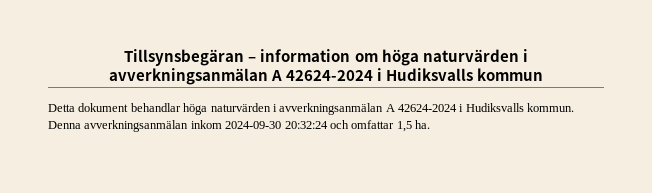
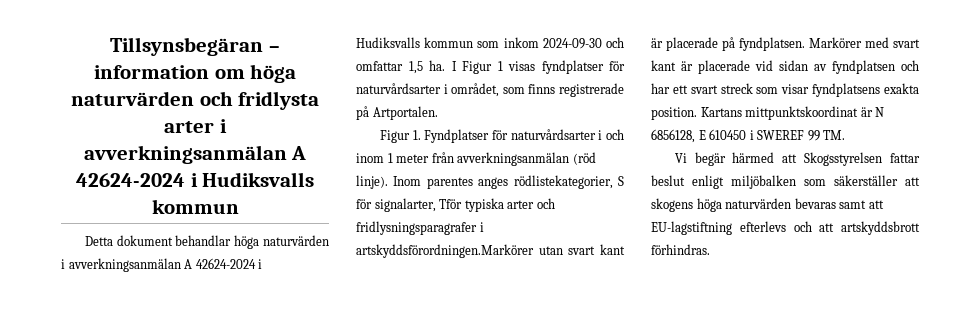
- Tillsynsbegäran – information om höga naturvärden i avverkningsanmälan A 42624-2024 i Hudiksvalls kommun
+ Tillsynsbegäran – information om höga naturvärden och fridlysta arter i avverkningsanmälan A 42624-2024 i Hudiksvalls kommun
- Detta dokument behandlar höga naturvärden i avverkningsanmälan A 42624-2024 i Hudiksvalls kommun. Denna avverkningsanmälan inkom 2024-09-30 20:32:24 och omfattar 1,5 ha.
+ Detta dokument behandlar höga naturvärden i avverkningsanmälan A 42624-2024 i Hudiksvalls kommun som inkom 2024-09-30 och omfattar 1,5 ha.
+ I Figur 1 visas fyndplatser för naturvårdsarter i området, som finns registrerade på Artportalen.
+ Figur 1. Fyndplatser för naturvårdsarter i och inom 1 meter från avverkningsanmälan (röd linje). Inom parentes anges rödlistekategorier, S för signalarter, Tför typiska arter och fridlysningsparagrafer i artskyddsförordningen.Markörer utan svart kant är placerade på fyndplatsen. Markörer med svart kant är placerade vid sidan av fyndplatsen och har ett svart streck som visar fyndplatsens exakta position. Kartans mittpunktskoordinat är N 6856128, E 610450 i SWEREF 99 TM.
+ Vi begär härmed att Skogsstyrelsen fattar beslut enligt miljöbalken som säkerställer att skogens höga naturvärden bevaras samt att EU-lagstiftning efterlevs och att artskyddsbrott förhindras.

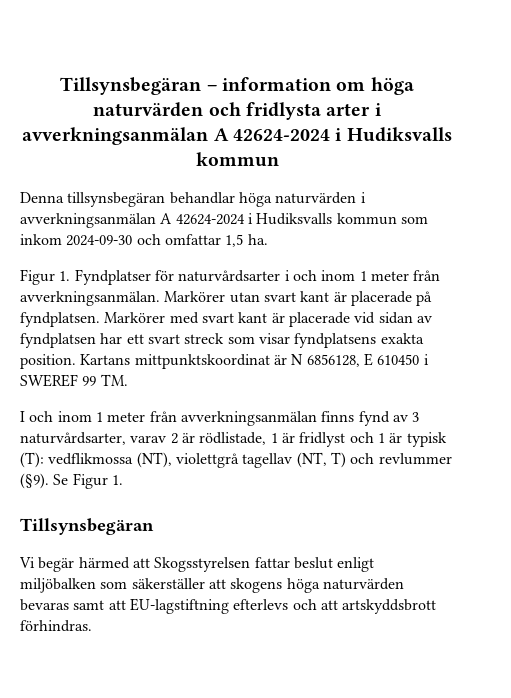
- Detta dokument behandlar höga naturvärden i avverkningsanmälan A 42624-2024 i Hudiksvalls kommun som inkom 2024-09-30 och omfattar 1,5 ha. I Figur 1 visas fyndplatser för naturvårdsarter i området, som finns registrerade på Artportalen.
+ Denna tillsynsbegäran behandlar höga naturvärden i avverkningsanmälan A 42624-2024 i Hudiksvalls kommun som inkom 2024-09-30 och omfattar 1,5 ha.
- Figur 1. Fyndplatser för naturvårdsarter i och inom 1 meter från avverkningsanmälan (röd linje). Inom parentes anges rödlistekategorier, S för signalarter, Tför typiska arter och fridlysningsparagrafer i artskyddsförordningen.Markörer utan svart kant är placerade på fyndplatsen.
+ Figur 1. Fyndplatser för naturvårdsarter i och inom 1 meter från avverkningsanmälan. Markörer utan svart kant är placerade på fyndplatsen.
- Markörer med svart kant är placerade vid sidan av fyndplatsen och har ett svart streck som visar fyndplatsens exakta position.
+ Markörer med svart kant är placerade vid sidan av fyndplatsen har ett svart streck som visar fyndplatsens exakta position.
+ I och inom 1 meter från avverkningsanmälan finns fynd av 3 naturvårdsarter, varav 2 är rödlistade, 1 är fridlyst och 1 är typisk (T): vedflikmossa (NT), violettgrå tagellav (NT, T) och revlummer (§9). Se Figur 1.
+ Tillsynsbegäran

